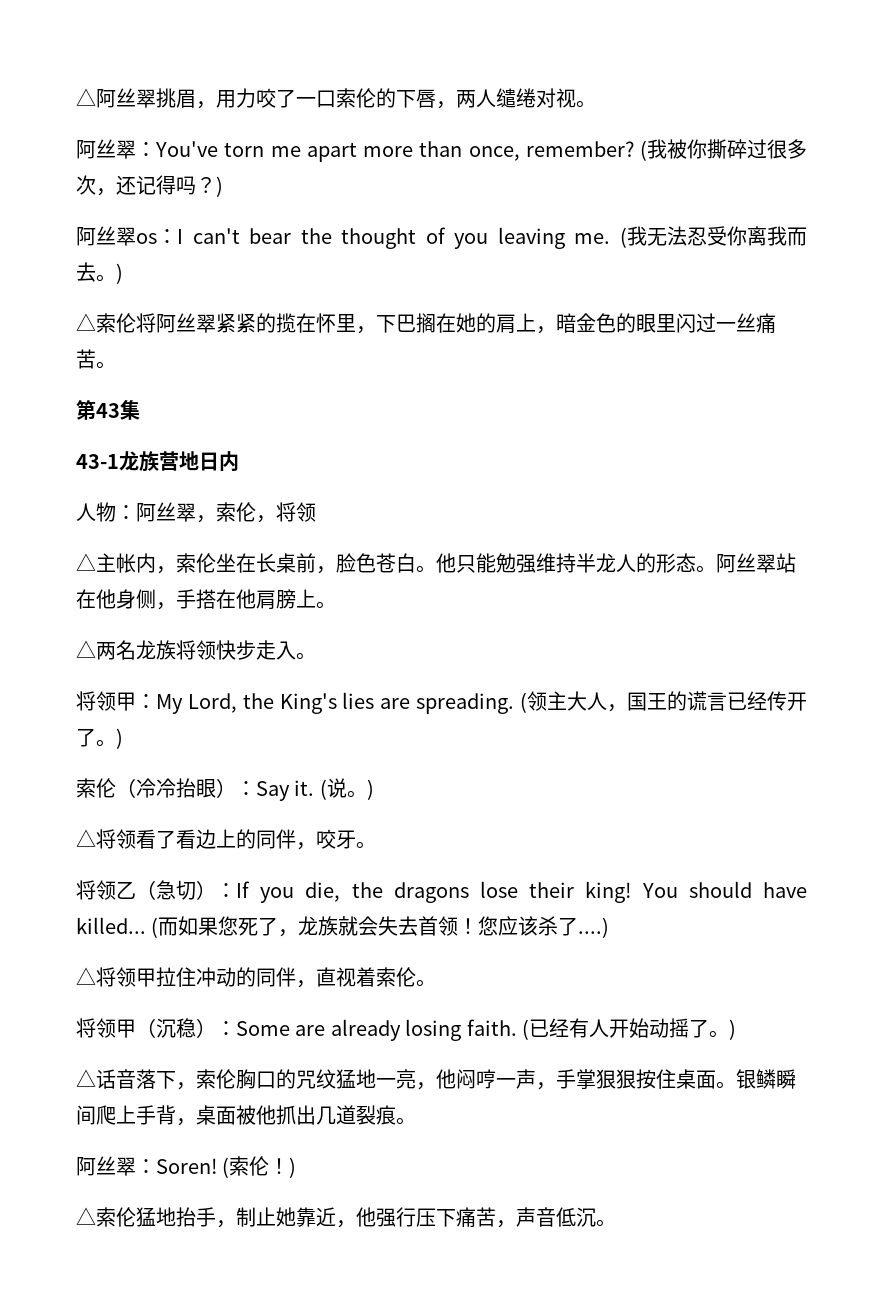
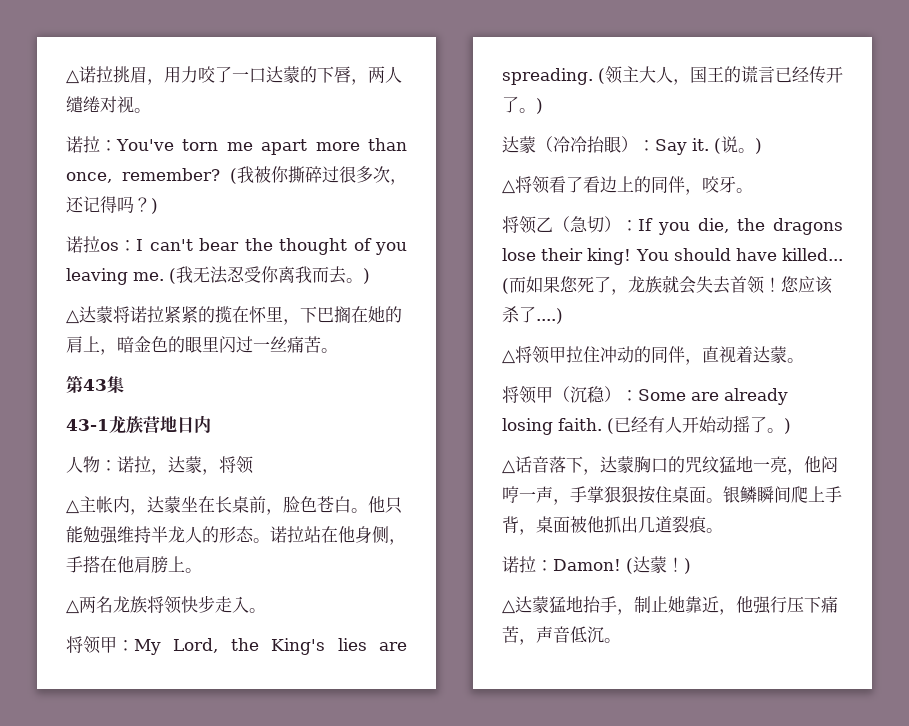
- △阿丝翠挑眉，用力咬了一口索伦的下唇，两人缱绻对视。
+ △诺拉挑眉，用力咬了一口达蒙的下唇，两人缱绻对视。
- 阿丝翠：You've torn me apart more than once, remember?
+ 诺拉：You've torn me apart more than once, remember?
- 阿丝翠os：I can't bear the thought of you leaving me.
+ 诺拉os：I can't bear the thought of you leaving me.
- △索伦将阿丝翠紧紧的揽在怀里，下巴搁在她的肩上，暗金色的眼里闪过一丝痛苦。
+ △达蒙将诺拉紧紧的揽在怀里，下巴搁在她的肩上，暗金色的眼里闪过一丝痛苦。
- 人物：阿丝翠，索伦，将领
+ 人物：诺拉，达蒙，将领
- △主帐内，索伦坐在长桌前，脸色苍白。
+ △主帐内，达蒙坐在长桌前，脸色苍白。
- 阿丝翠站在他身侧，手搭在他肩膀上。
+ 诺拉站在他身侧，手搭在他肩膀上。
- 索伦（冷冷抬眼）：Say it.
+ 达蒙（冷冷抬眼）：Say it.
- △将领甲拉住冲动的同伴，直视着索伦。
+ △将领甲拉住冲动的同伴，直视着达蒙。
- △话音落下，索伦胸口的咒纹猛地一亮，他闷哼一声，手掌狠狠按住桌面。
+ △话音落下，达蒙胸口的咒纹猛地一亮，他闷哼一声，手掌狠狠按住桌面。
- 阿丝翠：Soren! (索伦！)
+ 诺拉：Damon! (达蒙！)
- △索伦猛地抬手，制止她靠近，他强行压下痛苦，声音低沉。
+ △达蒙猛地抬手，制止她靠近，他强行压下痛苦，声音低沉。

